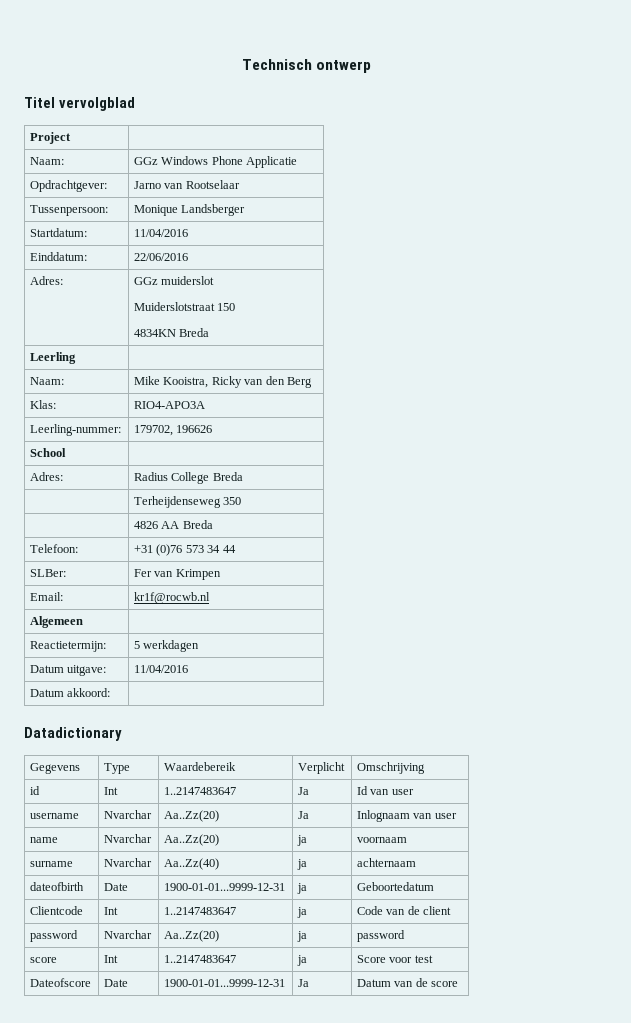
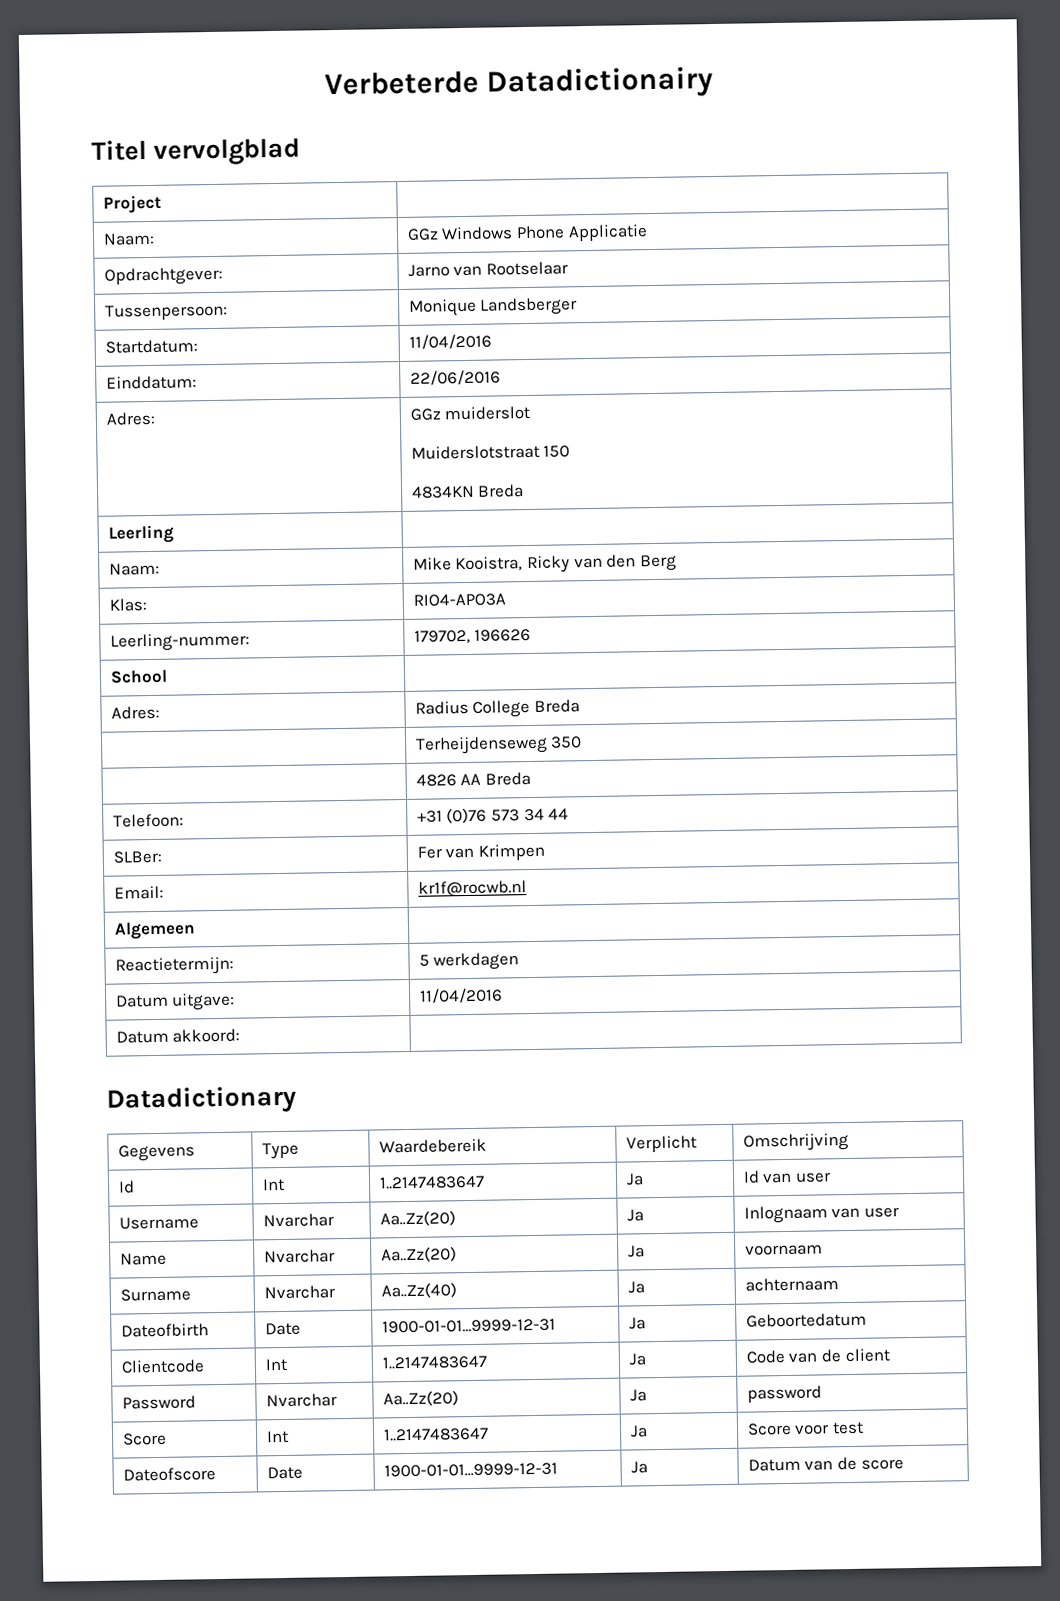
- Technisch ontwerp
+ Verbeterde Datadictionairy
- id | Int | 1..2147483647 | Ja | Id van user
+ Id | Int | 1..2147483647 | Ja | Id van user
- username | Nvarchar | Aa..Zz(20) | Ja | Inlognaam van user
+ Username | Nvarchar | Aa..Zz(20) | Ja | Inlognaam van user
- name | Nvarchar | Aa..Zz(20) | ja | voornaam
+ Name | Nvarchar | Aa..Zz(20) | Ja | voornaam
- surname | Nvarchar | Aa..Zz(40) | ja | achternaam
+ Surname | Nvarchar | Aa..Zz(40) | Ja | achternaam
- dateofbirth | Date | 1900-01-01...9999-12-31 | ja | Geboortedatum
+ Dateofbirth | Date | 1900-01-01...9999-12-31 | Ja | Geboortedatum
- Clientcode | Int | 1..2147483647 | ja | Code van de client
+ Clientcode | Int | 1..2147483647 | Ja | Code van de client
- password | Nvarchar | Aa..Zz(20) | ja | password
+ Password | Nvarchar | Aa..Zz(20) | Ja | password
- score | Int | 1..2147483647 | ja | Score voor test
+ Score | Int | 1..2147483647 | Ja | Score voor test

